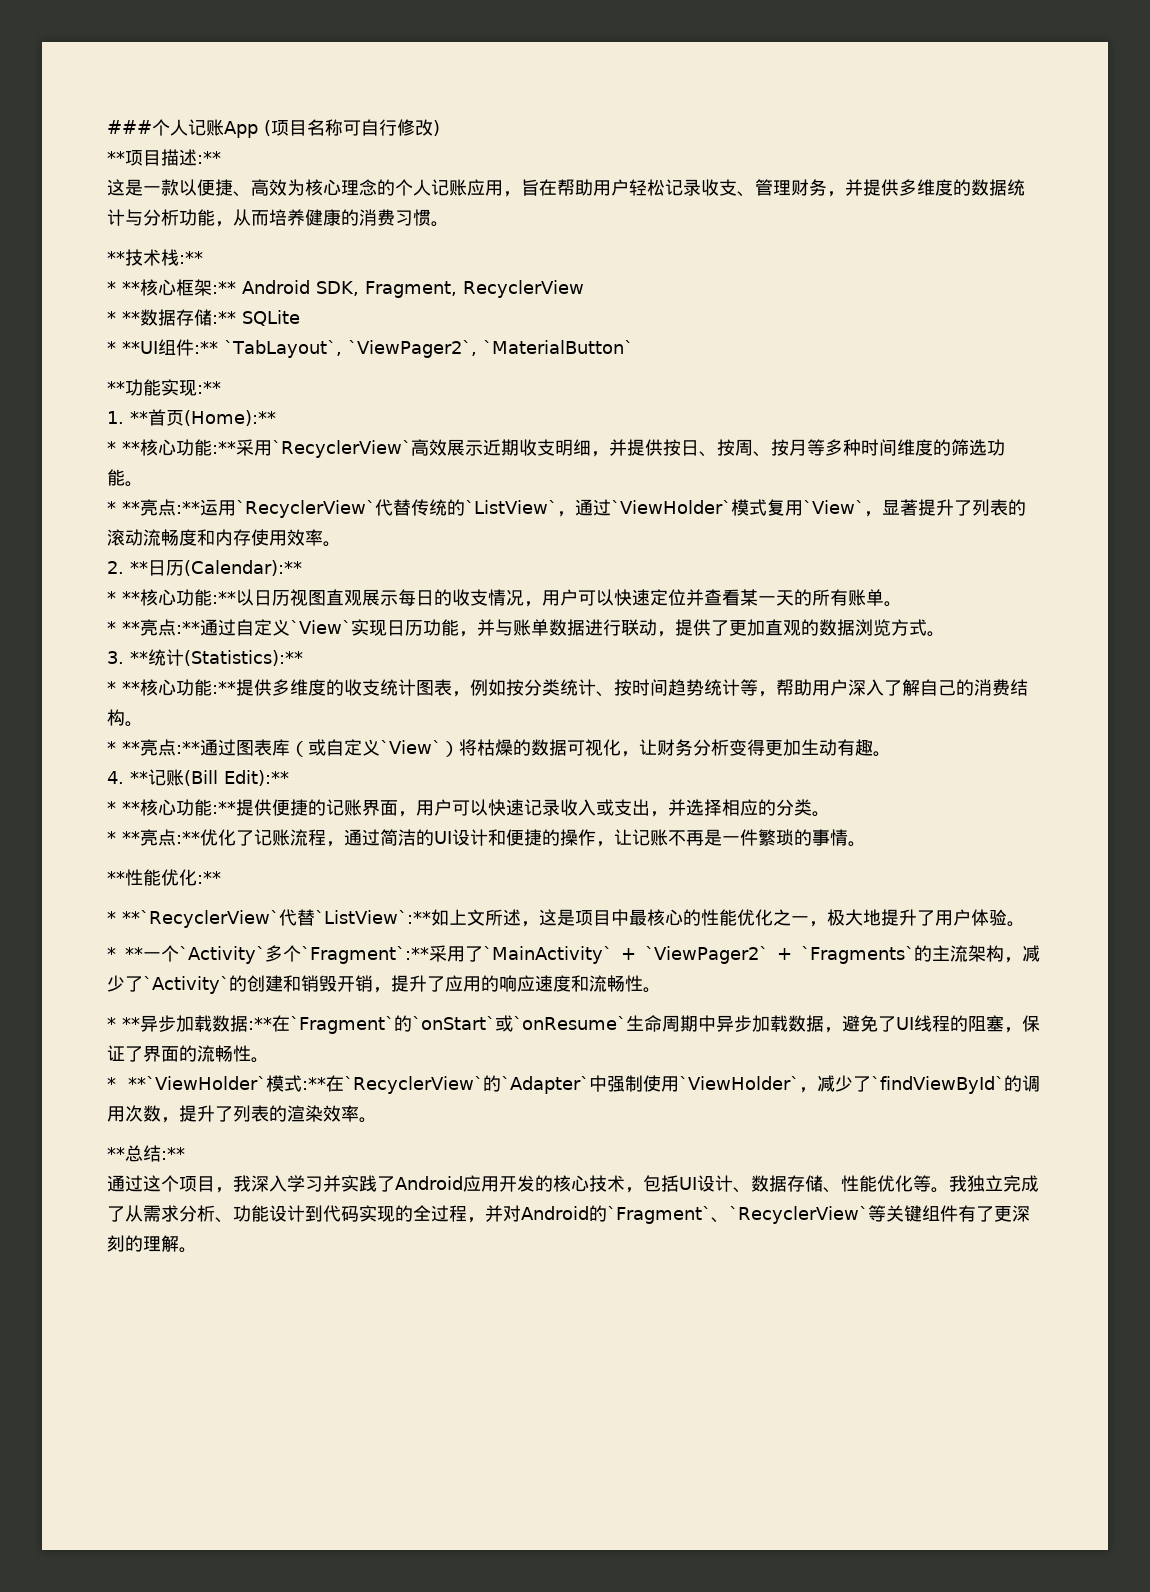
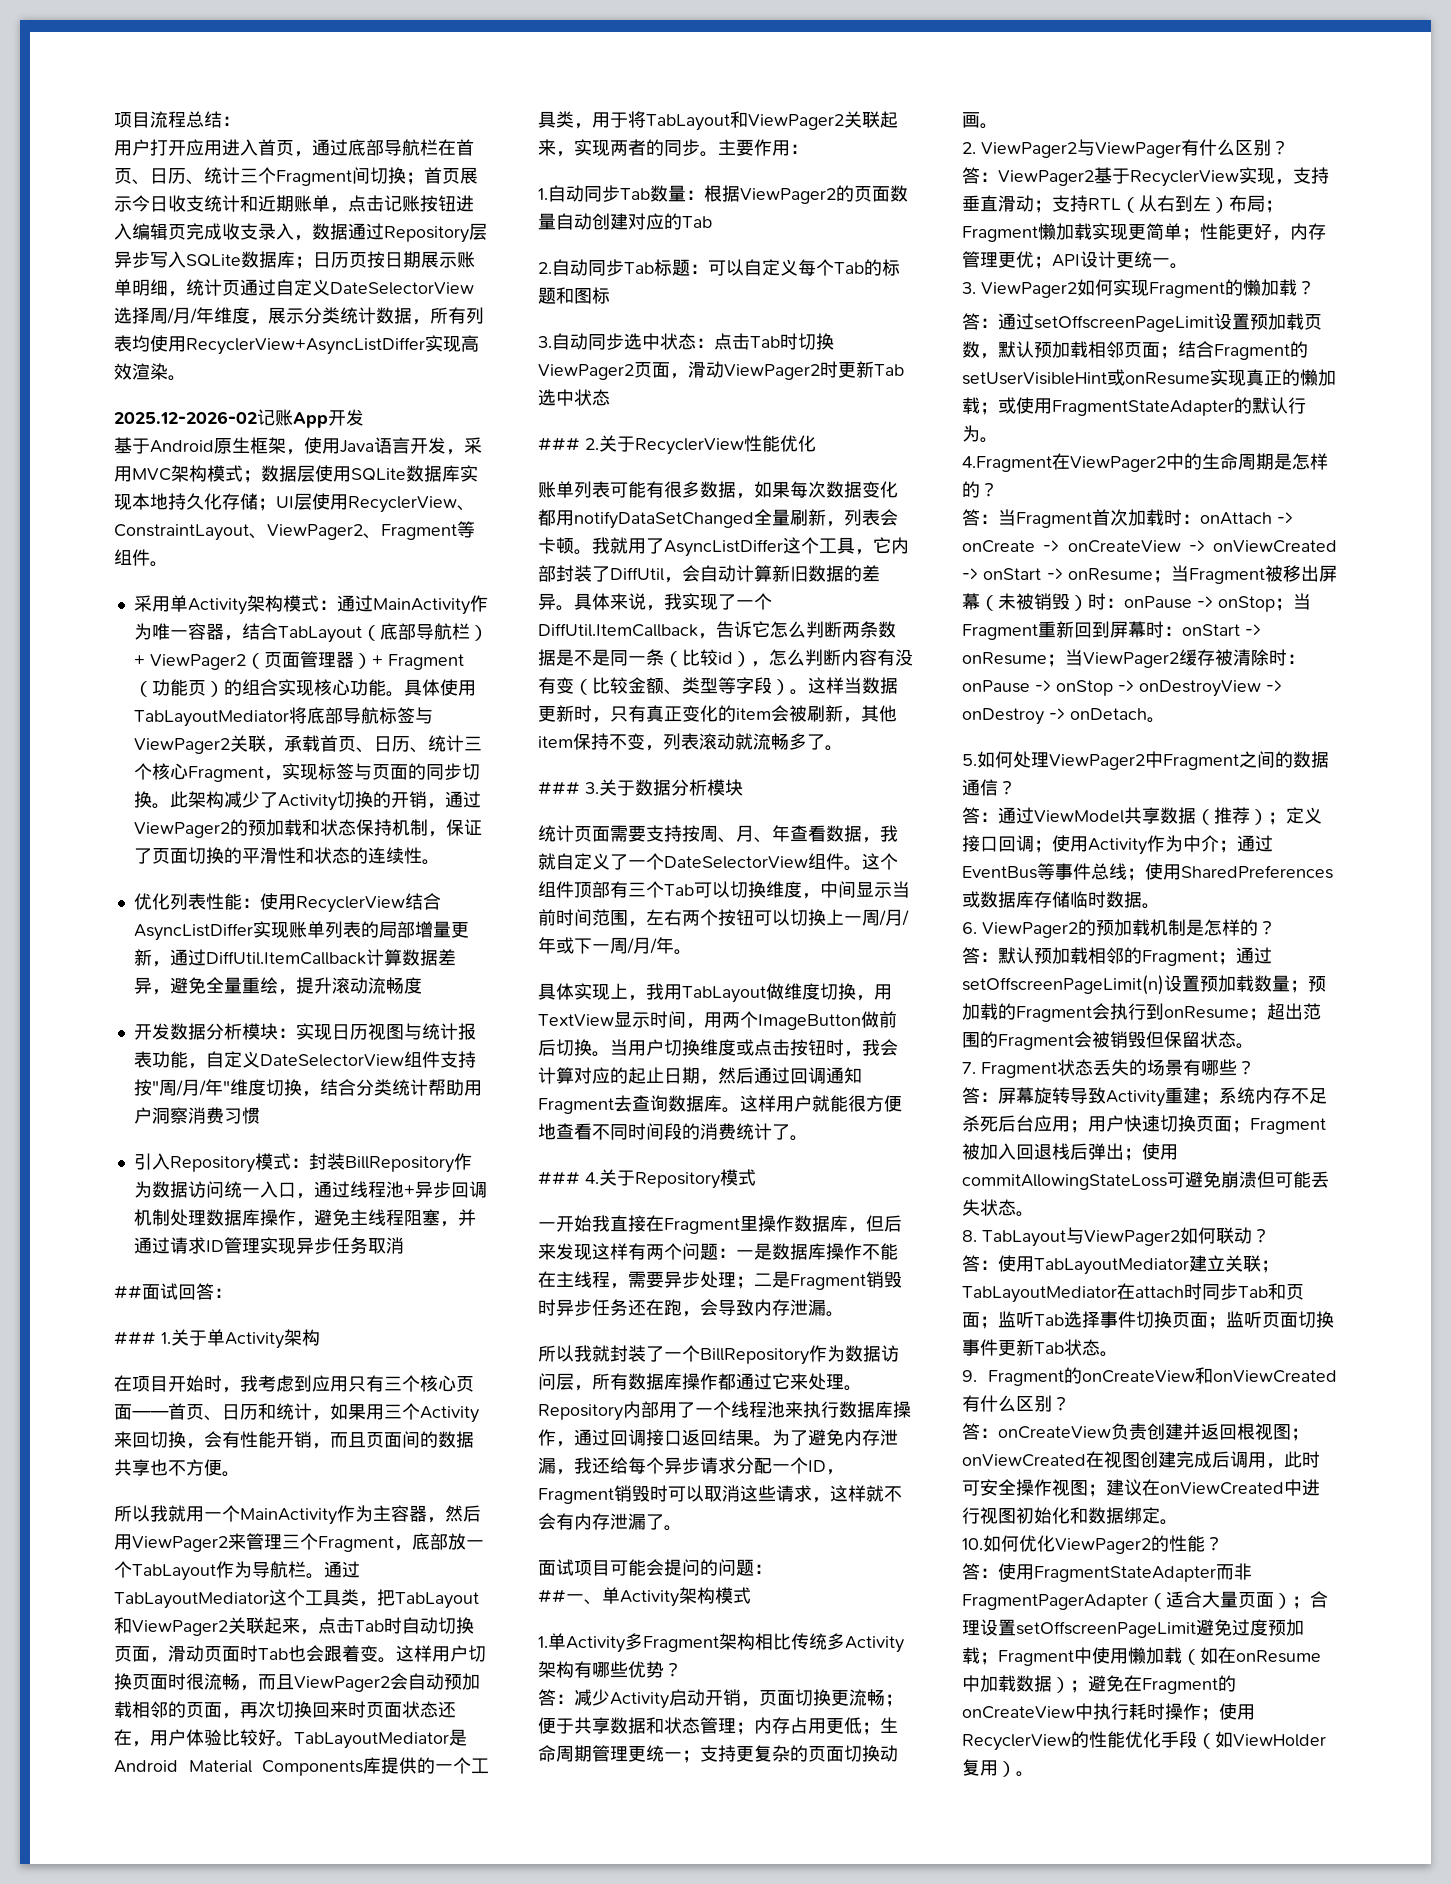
- ###个人记账App (项目名称可自行修改)
- **项目描述:**
- 这是一款以便捷、高效为核心理念的个人记账应用，旨在帮助用户轻松记录收支、管理财务，并提供多维度的数据统计与分析功能，从而培养健康的消费习惯。
- **技术栈:**
- * **核心框架:** Android SDK, Fragment, RecyclerView
- * **数据存储:** SQLite
- * **UI组件:** `TabLayout`, `ViewPager2`, `MaterialButton`
- **功能实现:**
- 1. **首页(Home):**
- * **核心功能:**采用`RecyclerView`高效展示近期收支明细，并提供按日、按周、按月等多种时间维度的筛选功能。
- * **亮点:**运用`RecyclerView`代替传统的`ListView`，通过`ViewHolder`模式复用`View`，显著提升了列表的滚动流畅度和内存使用效率。
- 2. **日历(Calendar):**
- * **核心功能:**以日历视图直观展示每日的收支情况，用户可以快速定位并查看某一天的所有账单。
- * **亮点:**通过自定义`View`实现日历功能，并与账单数据进行联动，提供了更加直观的数据浏览方式。
- 3. **统计(Statistics):**
- * **核心功能:**提供多维度的收支统计图表，例如按分类统计、按时间趋势统计等，帮助用户深入了解自己的消费结构。
- * **亮点:**通过图表库（或自定义`View`）将枯燥的数据可视化，让财务分析变得更加生动有趣。
- 4. **记账(Bill Edit):**
- * **核心功能:**提供便捷的记账界面，用户可以快速记录收入或支出，并选择相应的分类。
- * **亮点:**优化了记账流程，通过简洁的UI设计和便捷的操作，让记账不再是一件繁琐的事情。
- **性能优化:**
- * **`RecyclerView`代替`ListView`:**如上文所述，这是项目中最核心的性能优化之一，极大地提升了用户体验。
- * **一个`Activity`多个`Fragment`:**采用了`MainActivity` + `ViewPager2` + `Fragments`的主流架构，减少了`Activity`的创建和销毁开销，提升了应用的响应速度和流畅性。
- * **异步加载数据:**在`Fragment`的`onStart`或`onResume`生命周期中异步加载数据，避免了UI线程的阻塞，保证了界面的流畅性。
- * **`ViewHolder`模式:**在`RecyclerView`的`Adapter`中强制使用`ViewHolder`，减少了`findViewById`的调用次数，提升了列表的渲染效率。
- **总结:**
- 通过这个项目，我深入学习并实践了Android应用开发的核心技术，包括UI设计、数据存储、性能优化等。我独立完成了从需求分析、功能设计到代码实现的全过程，并对Android的`Fragment`、`RecyclerView`等关键组件有了更深刻的理解。
+ 项目流程总结：
+ 用户打开应用进入首页，通过底部导航栏在首页、日历、统计三个Fragment间切换；首页展示今日收支统计和近期账单，点击记账按钮进入编辑页完成收支录入，数据通过Repository层异步写入SQLite数据库；日历页按日期展示账单明细，统计页通过自定义DateSelectorView选择周/月/年维度，展示分类统计数据，所有列表均使用RecyclerView+AsyncListDiffer实现高效渲染。
+ 2025.12-2026-02记账App开发
+ 基于Android原生框架，使用Java语言开发，采用MVC架构模式；数据层使用SQLite数据库实现本地持久化存储；UI层使用RecyclerView、ConstraintLayout、ViewPager2、Fragment等组件。
+ 采用单Activity架构模式：通过MainActivity作为唯一容器，结合TabLayout（底部导航栏）+ ViewPager2（页面管理器）+ Fragment（功能页）的组合实现核心功能。具体使用TabLayoutMediator将底部导航标签与ViewPager2关联，承载首页、日历、统计三个核心Fragment，实现标签与页面的同步切换。此架构减少了Activity切换的开销，通过ViewPager2的预加载和状态保持机制，保证了页面切换的平滑性和状态的连续性。
+ 优化列表性能：使用RecyclerView结合AsyncListDiffer实现账单列表的局部增量更新，通过DiffUtil.ItemCallback计算数据差异，避免全量重绘，提升滚动流畅度
+ 开发数据分析模块：实现日历视图与统计报表功能，自定义DateSelectorView组件支持按"周/月/年"维度切换，结合分类统计帮助用户洞察消费习惯
+ 引入Repository模式：封装BillRepository作为数据访问统一入口，通过线程池+异步回调机制处理数据库操作，避免主线程阻塞，并通过请求ID管理实现异步任务取消
+ ##面试回答：
+ ### 1.关于单Activity架构
+ 在项目开始时，我考虑到应用只有三个核心页面——首页、日历和统计，如果用三个Activity来回切换，会有性能开销，而且页面间的数据共享也不方便。
+ 所以我就用一个MainActivity作为主容器，然后用ViewPager2来管理三个Fragment，底部放一个TabLayout作为导航栏。通过TabLayoutMediator这个工具类，把TabLayout和ViewPager2关联起来，点击Tab时自动切换页面，滑动页面时Tab也会跟着变。这样用户切换页面时很流畅，而且ViewPager2会自动预加载相邻的页面，再次切换回来时页面状态还在，用户体验比较好。TabLayoutMediator是Android Material Components库提供的一个工具类，用于将TabLayout和ViewPager2关联起来，实现两者的同步。主要作用：
+ 1.自动同步Tab数量：根据ViewPager2的页面数量自动创建对应的Tab
+ 2.自动同步Tab标题：可以自定义每个Tab的标题和图标
+ 3.自动同步选中状态：点击Tab时切换ViewPager2页面，滑动ViewPager2时更新Tab选中状态
+ ### 2.关于RecyclerView性能优化
+ 账单列表可能有很多数据，如果每次数据变化都用notifyDataSetChanged全量刷新，列表会卡顿。我就用了AsyncListDiffer这个工具，它内部封装了DiffUtil，会自动计算新旧数据的差异。具体来说，我实现了一个DiffUtil.ItemCallback，告诉它怎么判断两条数据是不是同一条（比较id），怎么判断内容有没有变（比较金额、类型等字段）。这样当数据更新时，只有真正变化的item会被刷新，其他item保持不变，列表滚动就流畅多了。
+ ### 3.关于数据分析模块
+ 统计页面需要支持按周、月、年查看数据，我就自定义了一个DateSelectorView组件。这个组件顶部有三个Tab可以切换维度，中间显示当前时间范围，左右两个按钮可以切换上一周/月/年或下一周/月/年。
+ 具体实现上，我用TabLayout做维度切换，用TextView显示时间，用两个ImageButton做前后切换。当用户切换维度或点击按钮时，我会计算对应的起止日期，然后通过回调通知Fragment去查询数据库。这样用户就能很方便地查看不同时间段的消费统计了。
+ ### 4.关于Repository模式
+ 一开始我直接在Fragment里操作数据库，但后来发现这样有两个问题：一是数据库操作不能在主线程，需要异步处理；二是Fragment销毁时异步任务还在跑，会导致内存泄漏。
+ 所以我就封装了一个BillRepository作为数据访问层，所有数据库操作都通过它来处理。Repository内部用了一个线程池来执行数据库操作，通过回调接口返回结果。为了避免内存泄漏，我还给每个异步请求分配一个ID，Fragment销毁时可以取消这些请求，这样就不会有内存泄漏了。
+ 面试项目可能会提问的问题：
+ ##一、单Activity架构模式
+ 1.单Activity多Fragment架构相比传统多Activity架构有哪些优势？
+ 答：减少Activity启动开销，页面切换更流畅；便于共享数据和状态管理；内存占用更低；生命周期管理更统一；支持更复杂的页面切换动画。
+ 2. ViewPager2与ViewPager有什么区别？
+ 答：ViewPager2基于RecyclerView实现，支持垂直滑动；支持RTL（从右到左）布局；Fragment懒加载实现更简单；性能更好，内存管理更优；API设计更统一。
+ 3. ViewPager2如何实现Fragment的懒加载？
+ 答：通过setOffscreenPageLimit设置预加载页数，默认预加载相邻页面；结合Fragment的setUserVisibleHint或onResume实现真正的懒加载；或使用FragmentStateAdapter的默认行为。
+ 4.Fragment在ViewPager2中的生命周期是怎样的？
+ 答：当Fragment首次加载时：onAttach -> onCreate -> onCreateView -> onViewCreated -> onStart -> onResume；当Fragment被移出屏幕（未被销毁）时：onPause -> onStop；当Fragment重新回到屏幕时：onStart -> onResume；当ViewPager2缓存被清除时：onPause -> onStop -> onDestroyView -> onDestroy -> onDetach。
+ 5.如何处理ViewPager2中Fragment之间的数据通信？
+ 答：通过ViewModel共享数据（推荐）；定义接口回调；使用Activity作为中介；通过EventBus等事件总线；使用SharedPreferences或数据库存储临时数据。
+ 6. ViewPager2的预加载机制是怎样的？
+ 答：默认预加载相邻的Fragment；通过setOffscreenPageLimit(n)设置预加载数量；预加载的Fragment会执行到onResume；超出范围的Fragment会被销毁但保留状态。
+ 7. Fragment状态丢失的场景有哪些？
+ 答：屏幕旋转导致Activity重建；系统内存不足杀死后台应用；用户快速切换页面；Fragment被加入回退栈后弹出；使用commitAllowingStateLoss可避免崩溃但可能丢失状态。
+ 8. TabLayout与ViewPager2如何联动？
+ 答：使用TabLayoutMediator建立关联；TabLayoutMediator在attach时同步Tab和页面；监听Tab选择事件切换页面；监听页面切换事件更新Tab状态。
+ 9. Fragment的onCreateView和onViewCreated有什么区别？
+ 答：onCreateView负责创建并返回根视图；onViewCreated在视图创建完成后调用，此时可安全操作视图；建议在onViewCreated中进行视图初始化和数据绑定。
+ 10.如何优化ViewPager2的性能？
+ 答：使用FragmentStateAdapter而非FragmentPagerAdapter（适合大量页面）；合理设置setOffscreenPageLimit避免过度预加载；Fragment中使用懒加载（如在onResume中加载数据）；避免在Fragment的onCreateView中执行耗时操作；使用RecyclerView的性能优化手段（如ViewHolder复用）。

